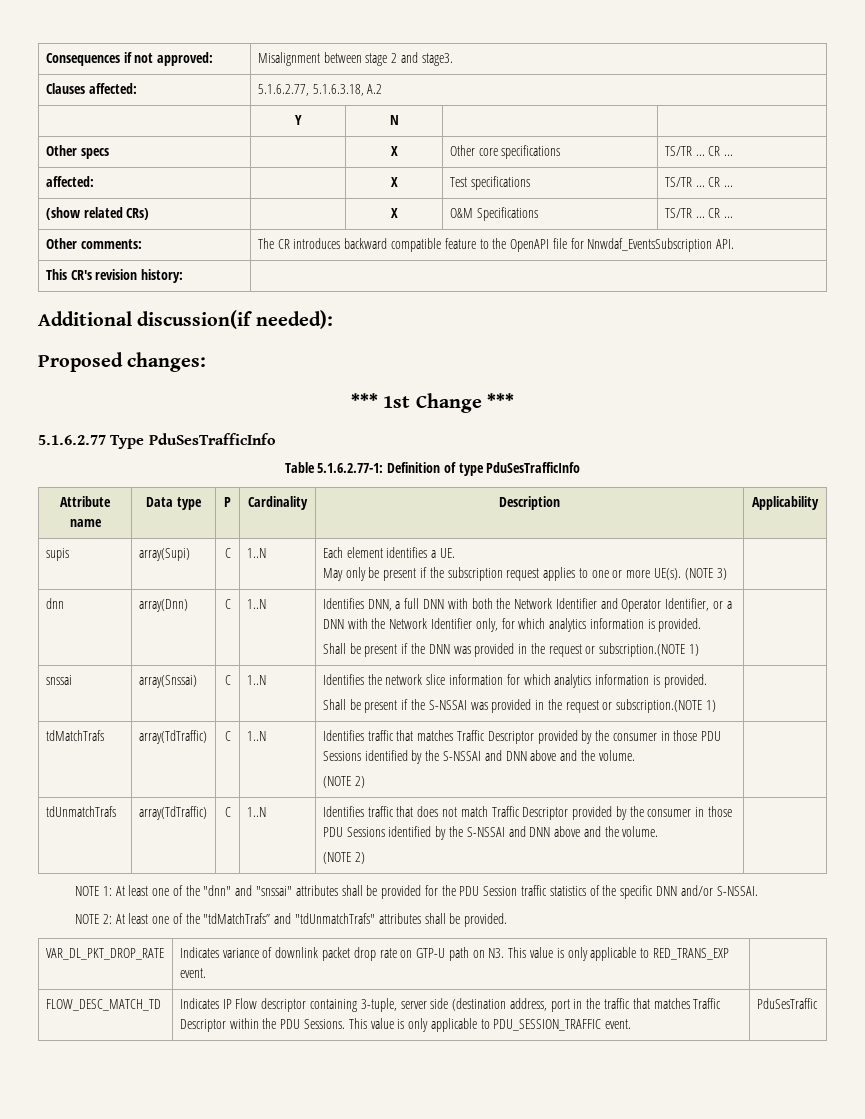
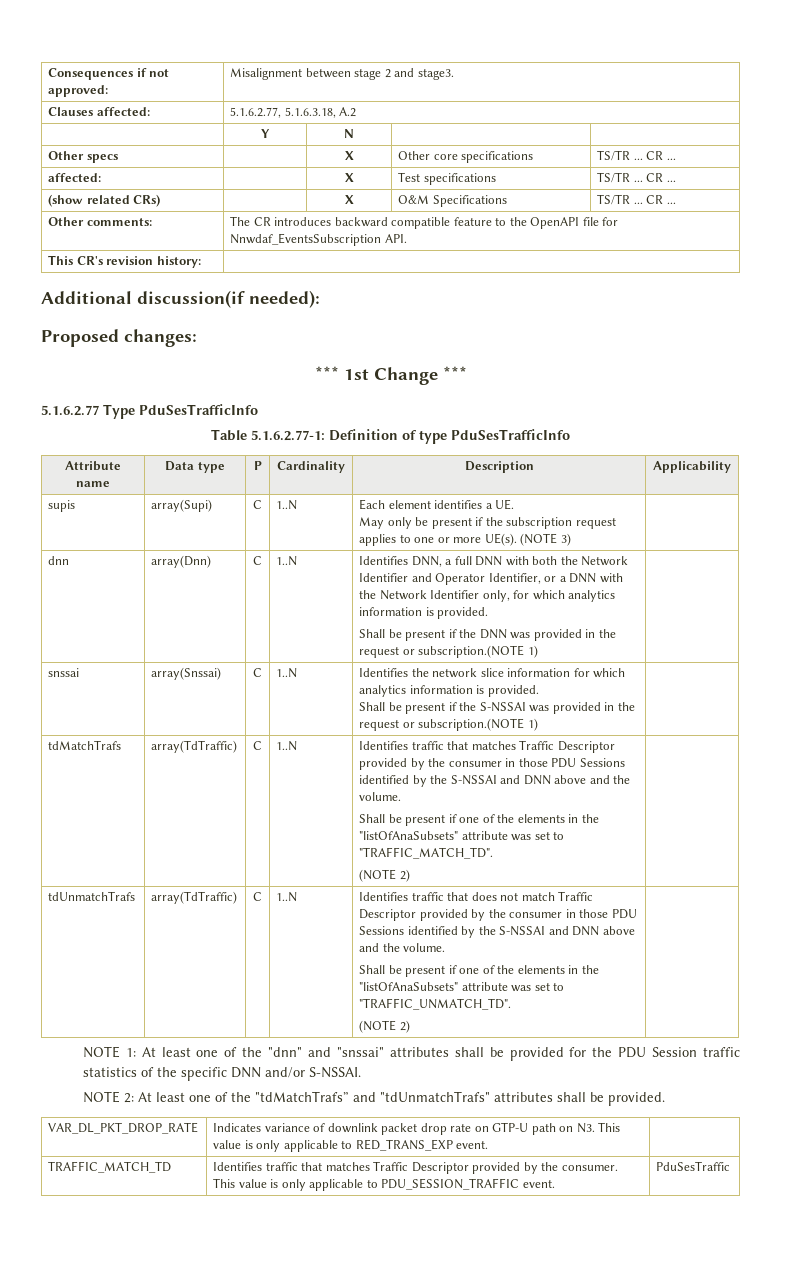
+ Shall be present if one of the elements in the "listOfAnaSubsets" attribute was set to "TRAFFIC_MATCH_TD".
+ Shall be present if one of the elements in the "listOfAnaSubsets" attribute was set to "TRAFFIC_UNMATCH_TD".
- FLOW_DESC_MATCH_TD | Indicates IP Flow descriptor containing 3-tuple, server side (destination address, port in the traffic that matches Traffic Descriptor within the PDU Sessions. This value is only applicable to PDU_SESSION_TRAFFIC event. | PduSesTraffic
+ TRAFFIC_MATCH_TD | Identifies traffic that matches Traffic Descriptor provided by the consumer. This value is only applicable to PDU_SESSION_TRAFFIC event. | PduSesTraffic

